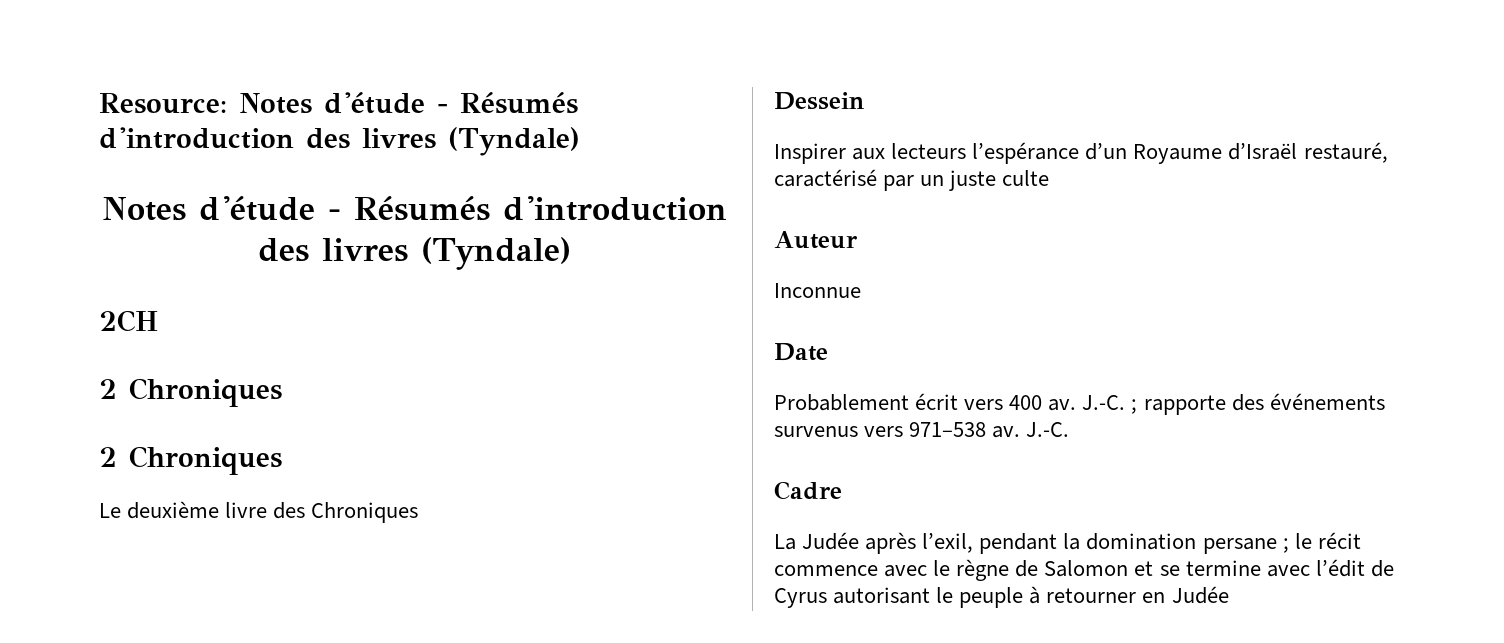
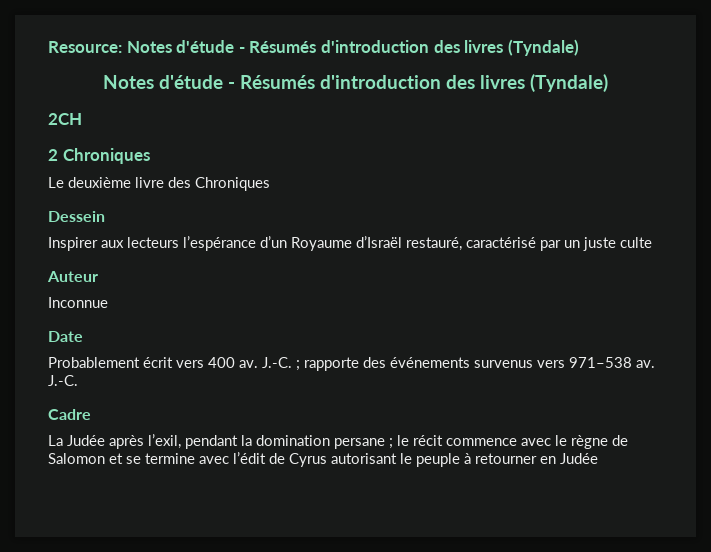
  2CH
- 2 Chroniques

